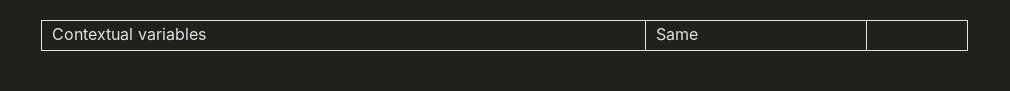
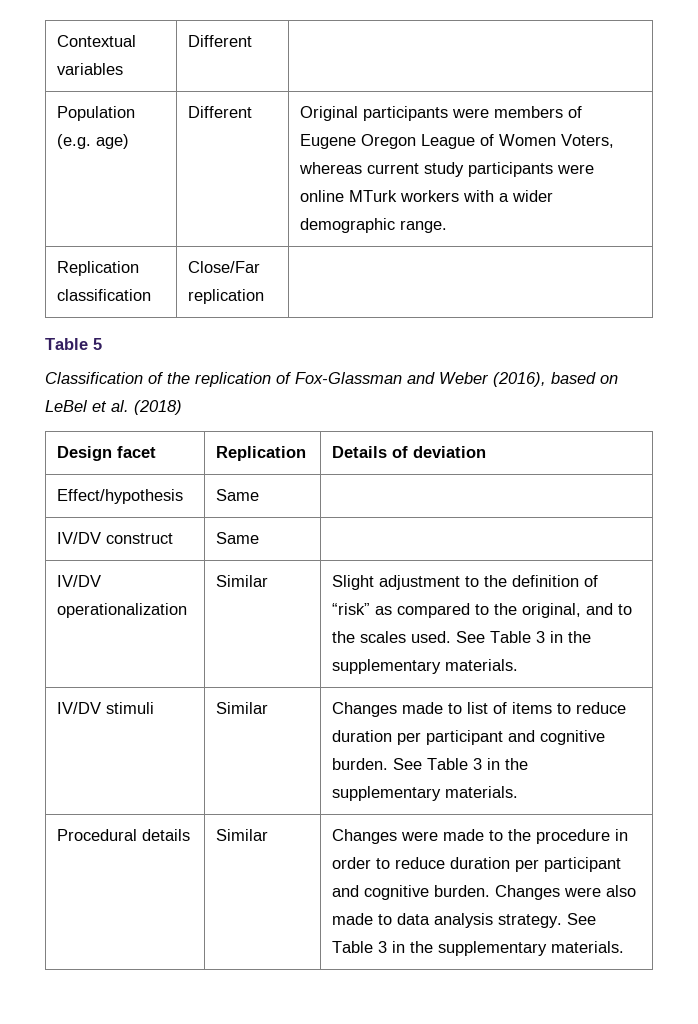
- Contextual variables | Same |
+ Contextual variables | Different |
+ Population (e.g. age) | Different | Original participants were members of Eugene Oregon League of Women Voters, whereas current study participants were online MTurk workers with a wider demographic range.
+ Replication classification | Close/Far replication |
+ Table 5
+ Classification of the replication of Fox-Glassman and Weber (2016), based on LeBel et al. (2018)
+ Design facet | Replication | Details of deviation
+ Effect/hypothesis | Same |
+ IV/DV construct | Same |
+ IV/DV operationalization | Similar | Slight adjustment to the definition of “risk” as compared to the original, and to the scales used. See Table 3 in the supplementary materials.
+ IV/DV stimuli | Similar | Changes made to list of items to reduce duration per participant and cognitive burden. See Table 3 in the supplementary materials.
+ Procedural details | Similar | Changes were made to the procedure in order to reduce duration per participant and cognitive burden. Changes were also made to data analysis strategy. See Table 3 in the supplementary materials.

